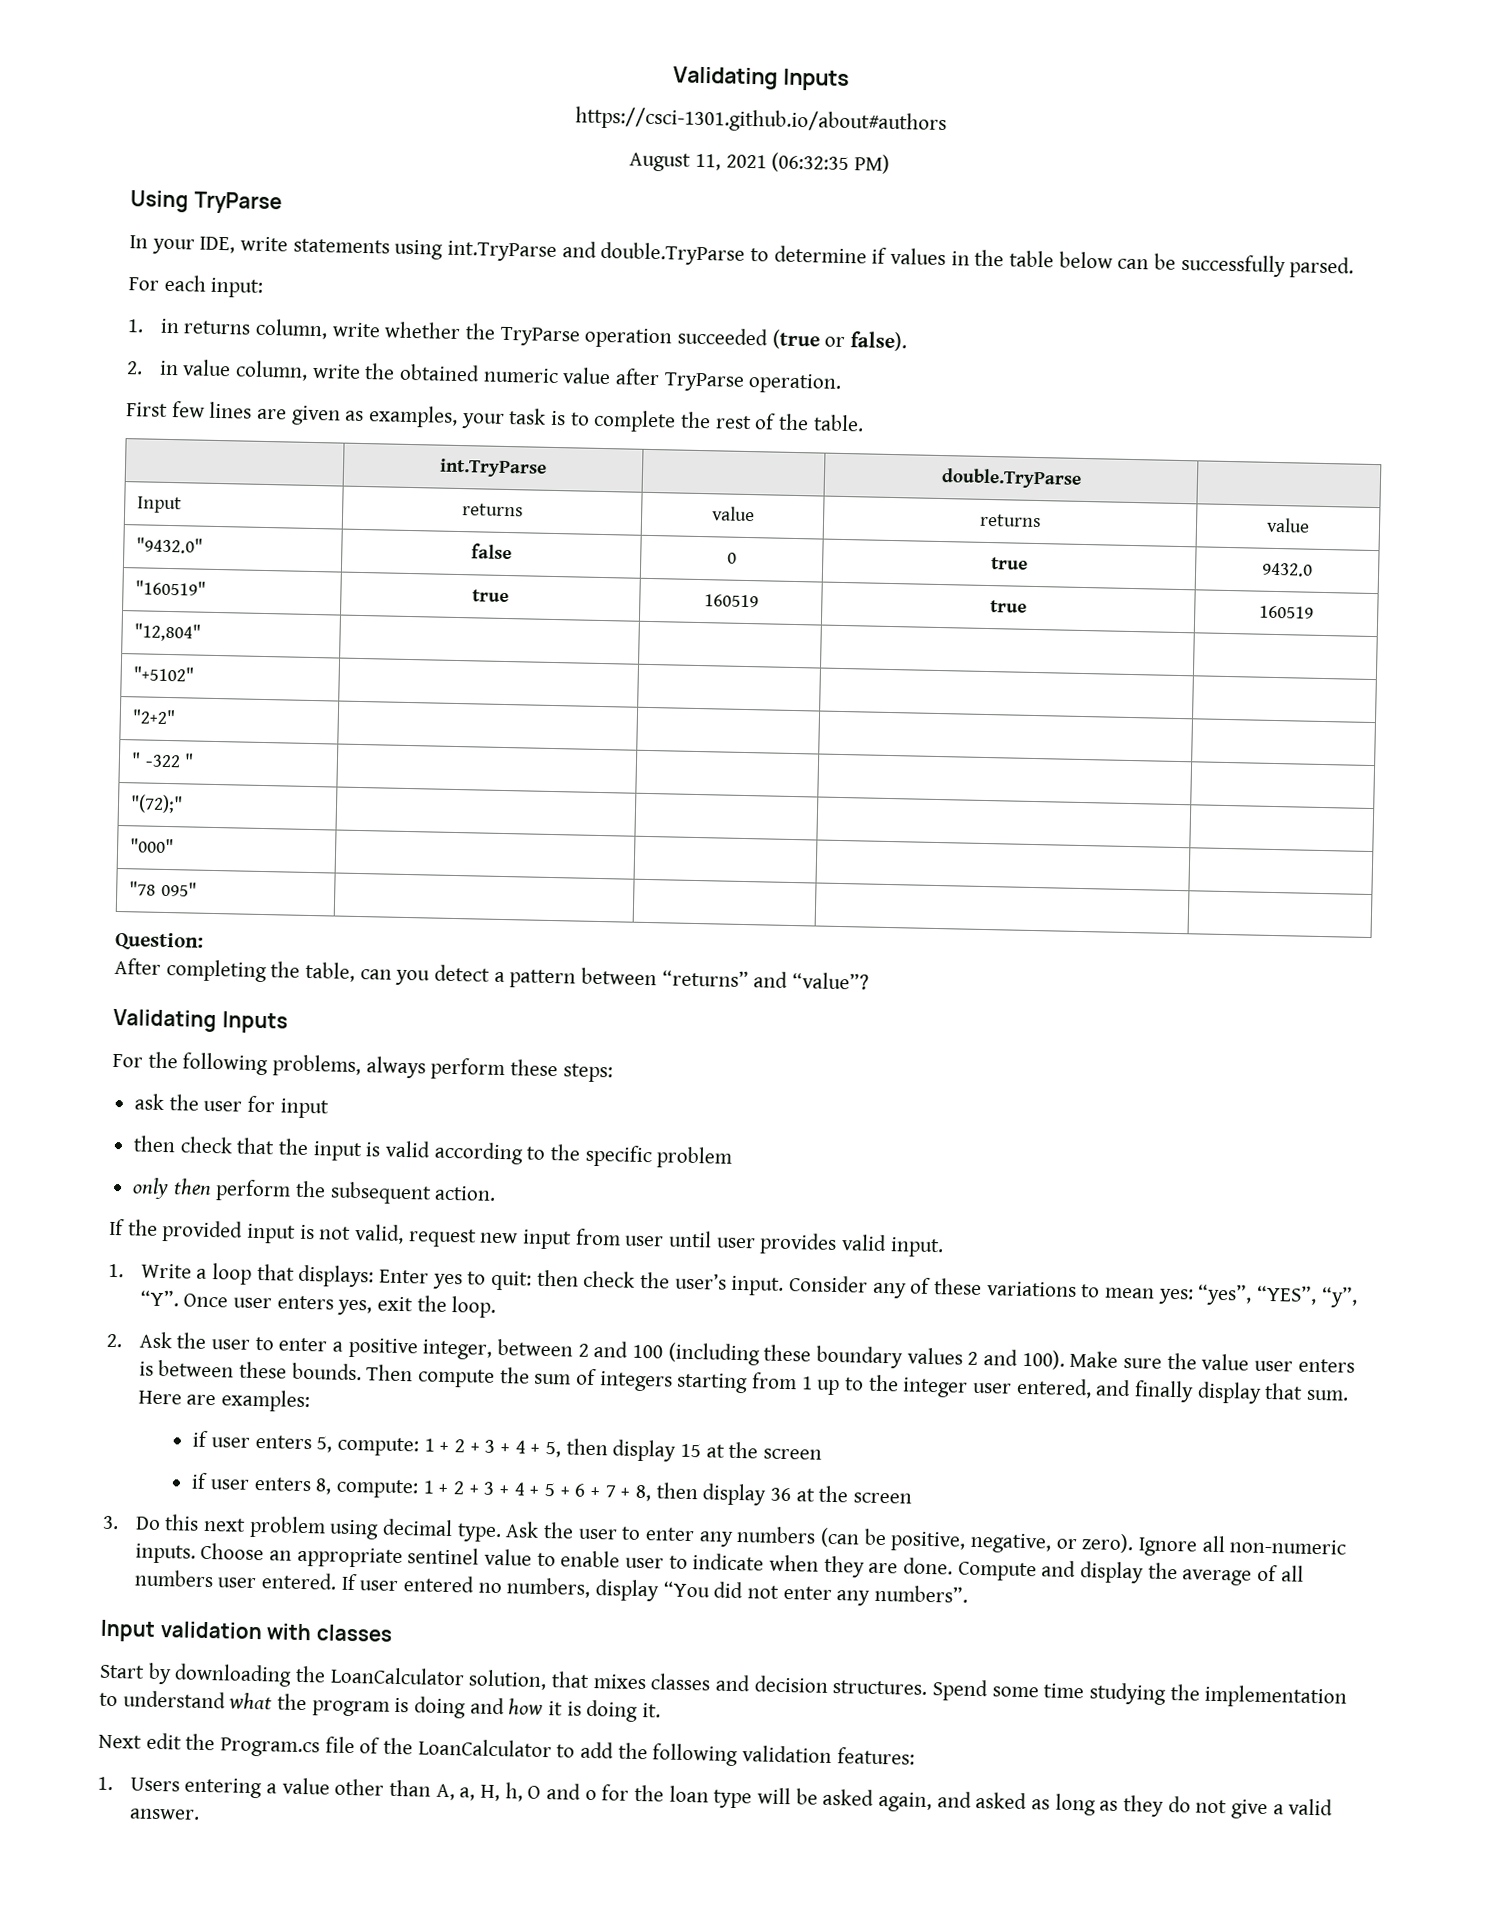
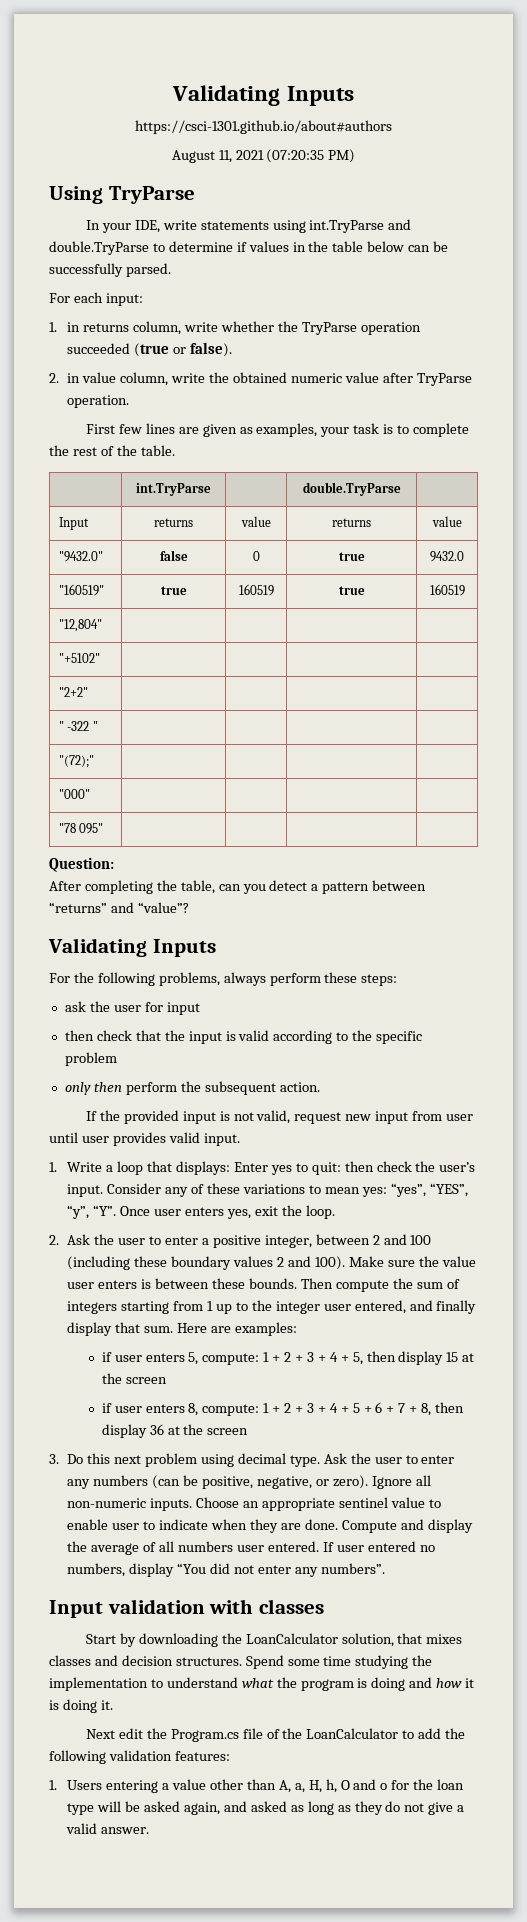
- August 11, 2021 (06:32:35 PM)
+ August 11, 2021 (07:20:35 PM)

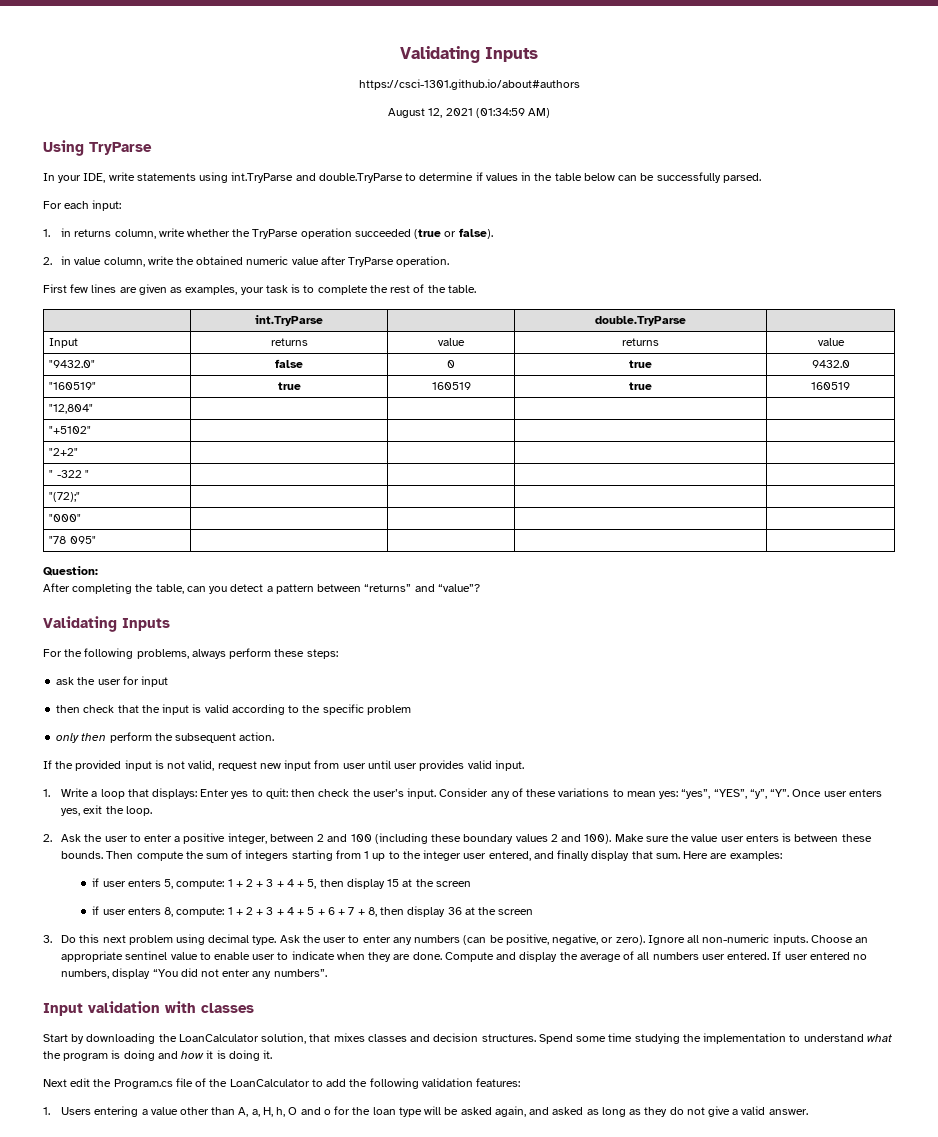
- August 11, 2021 (07:20:35 PM)
+ August 12, 2021 (01:34:59 AM)

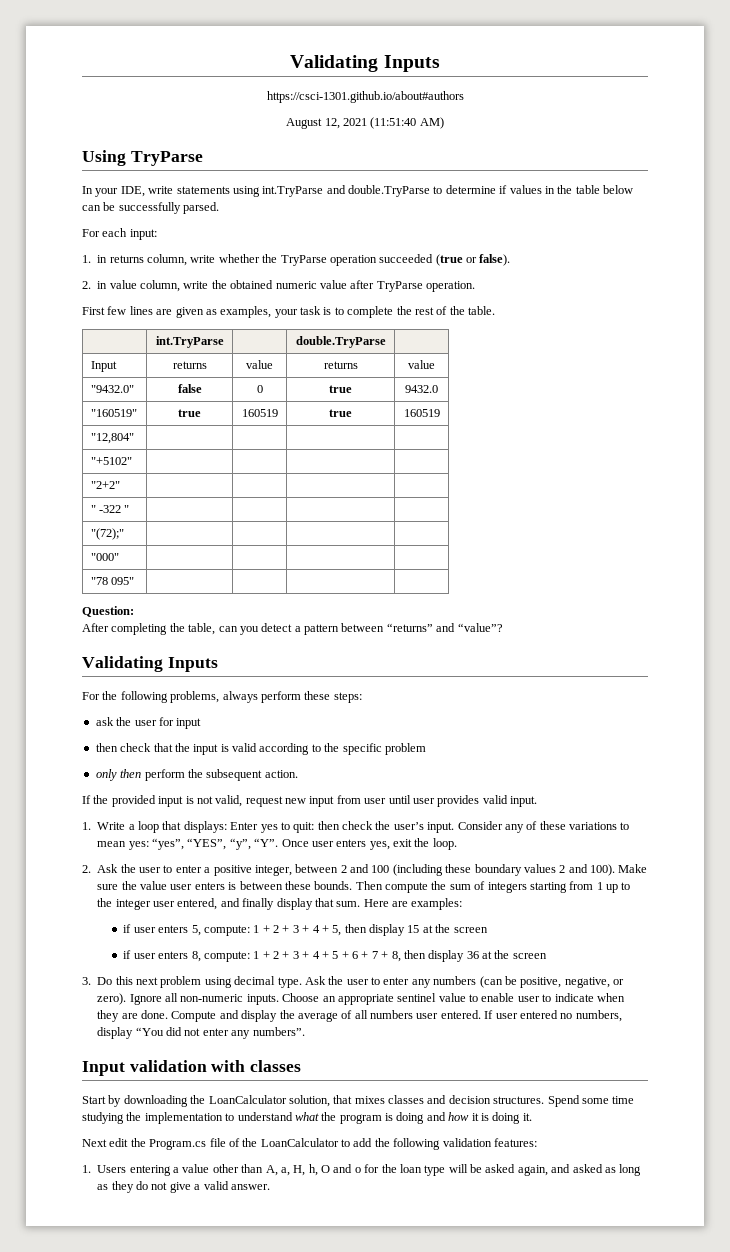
- August 12, 2021 (01:34:59 AM)
+ August 12, 2021 (11:51:40 AM)

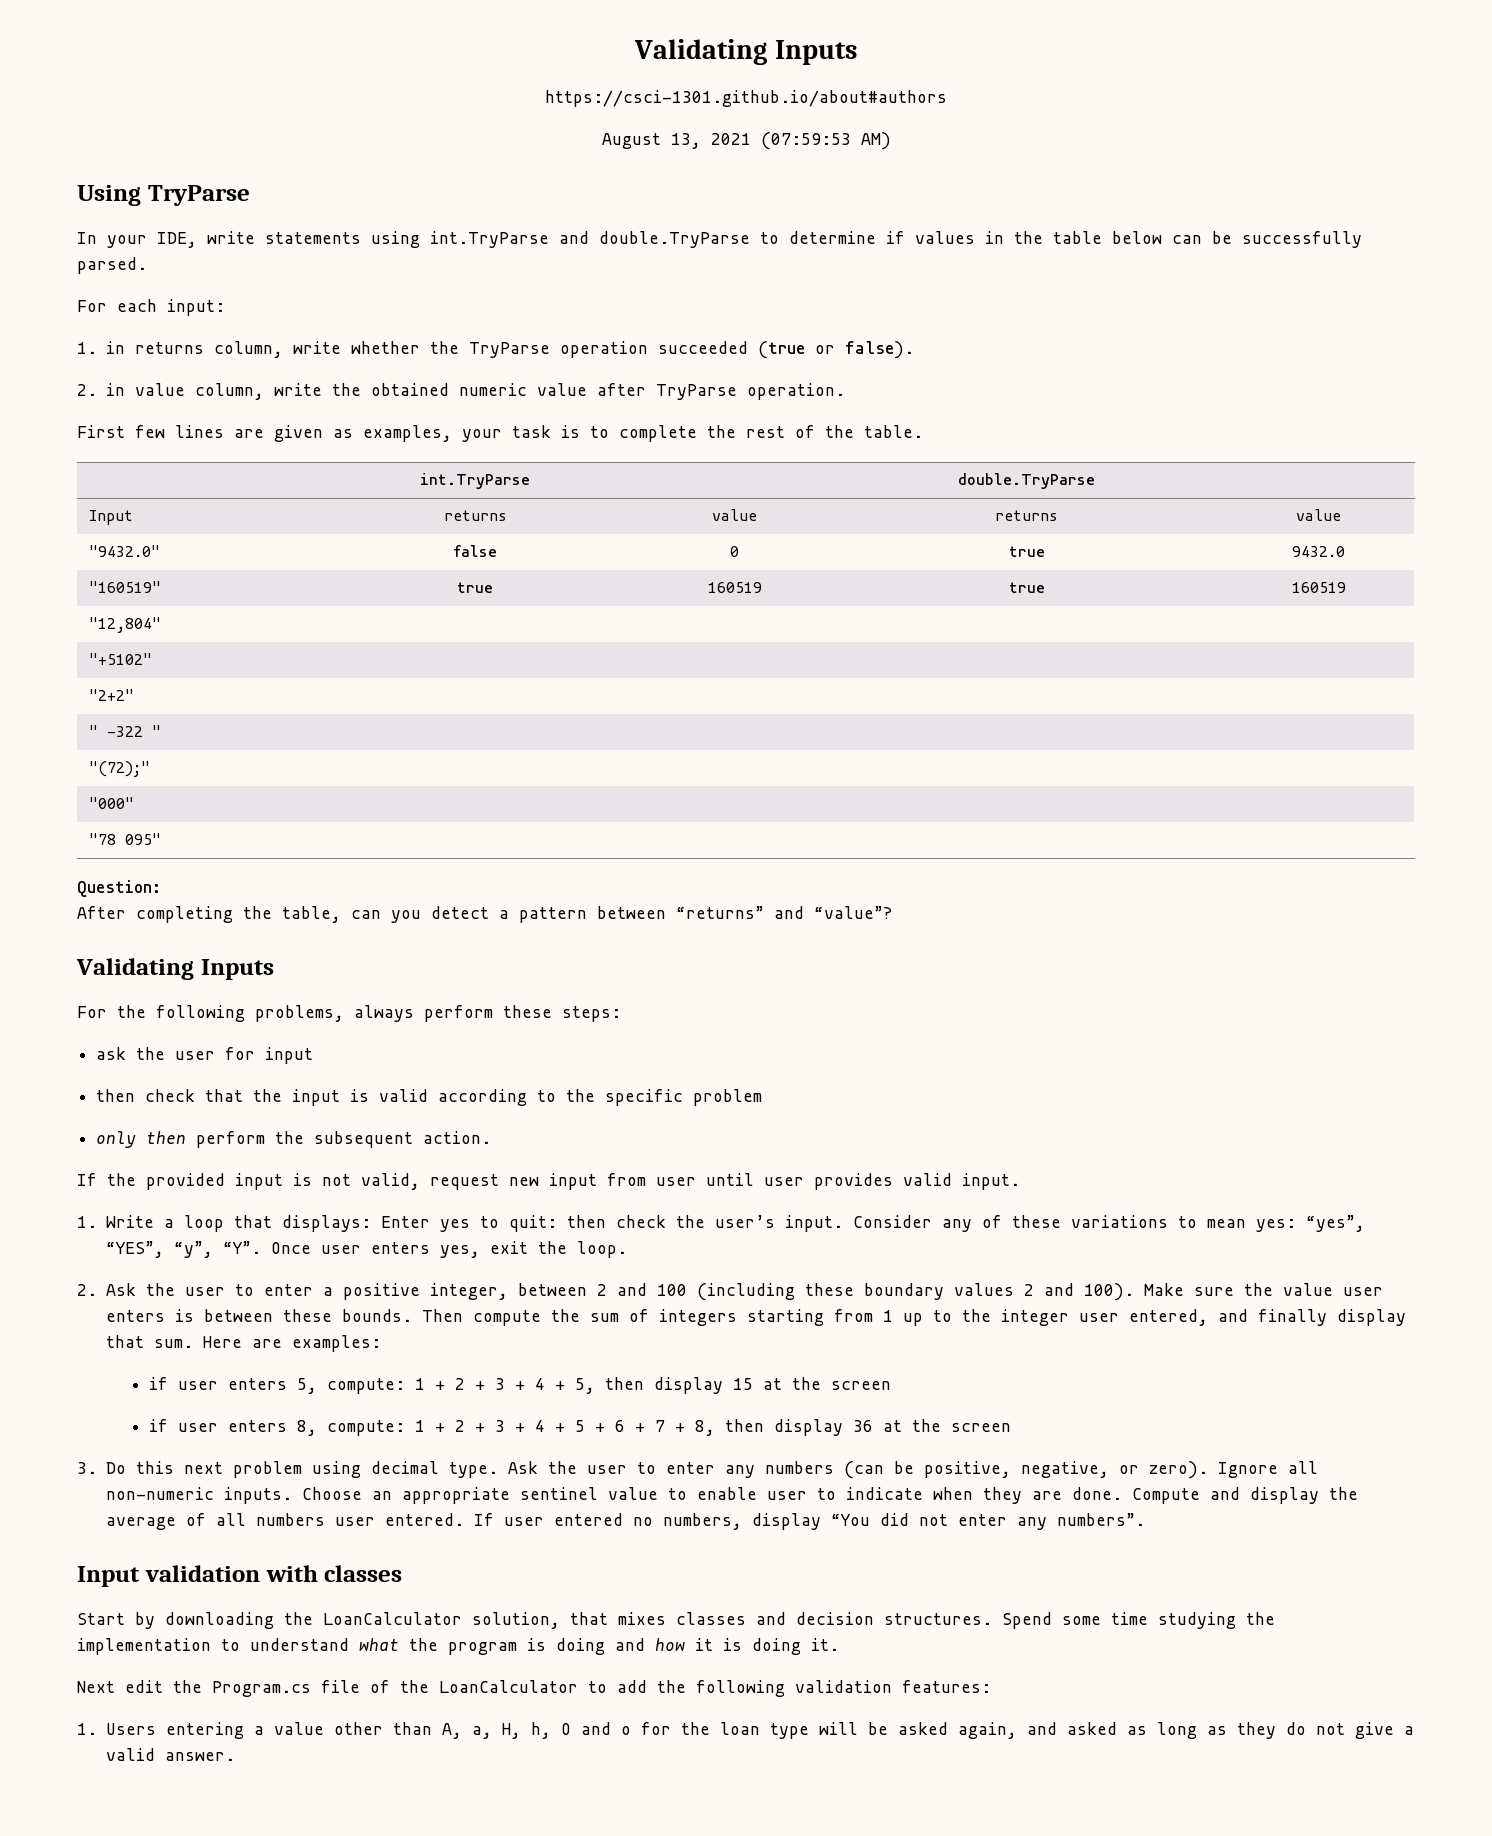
- August 12, 2021 (11:51:40 AM)
+ August 13, 2021 (07:59:53 AM)

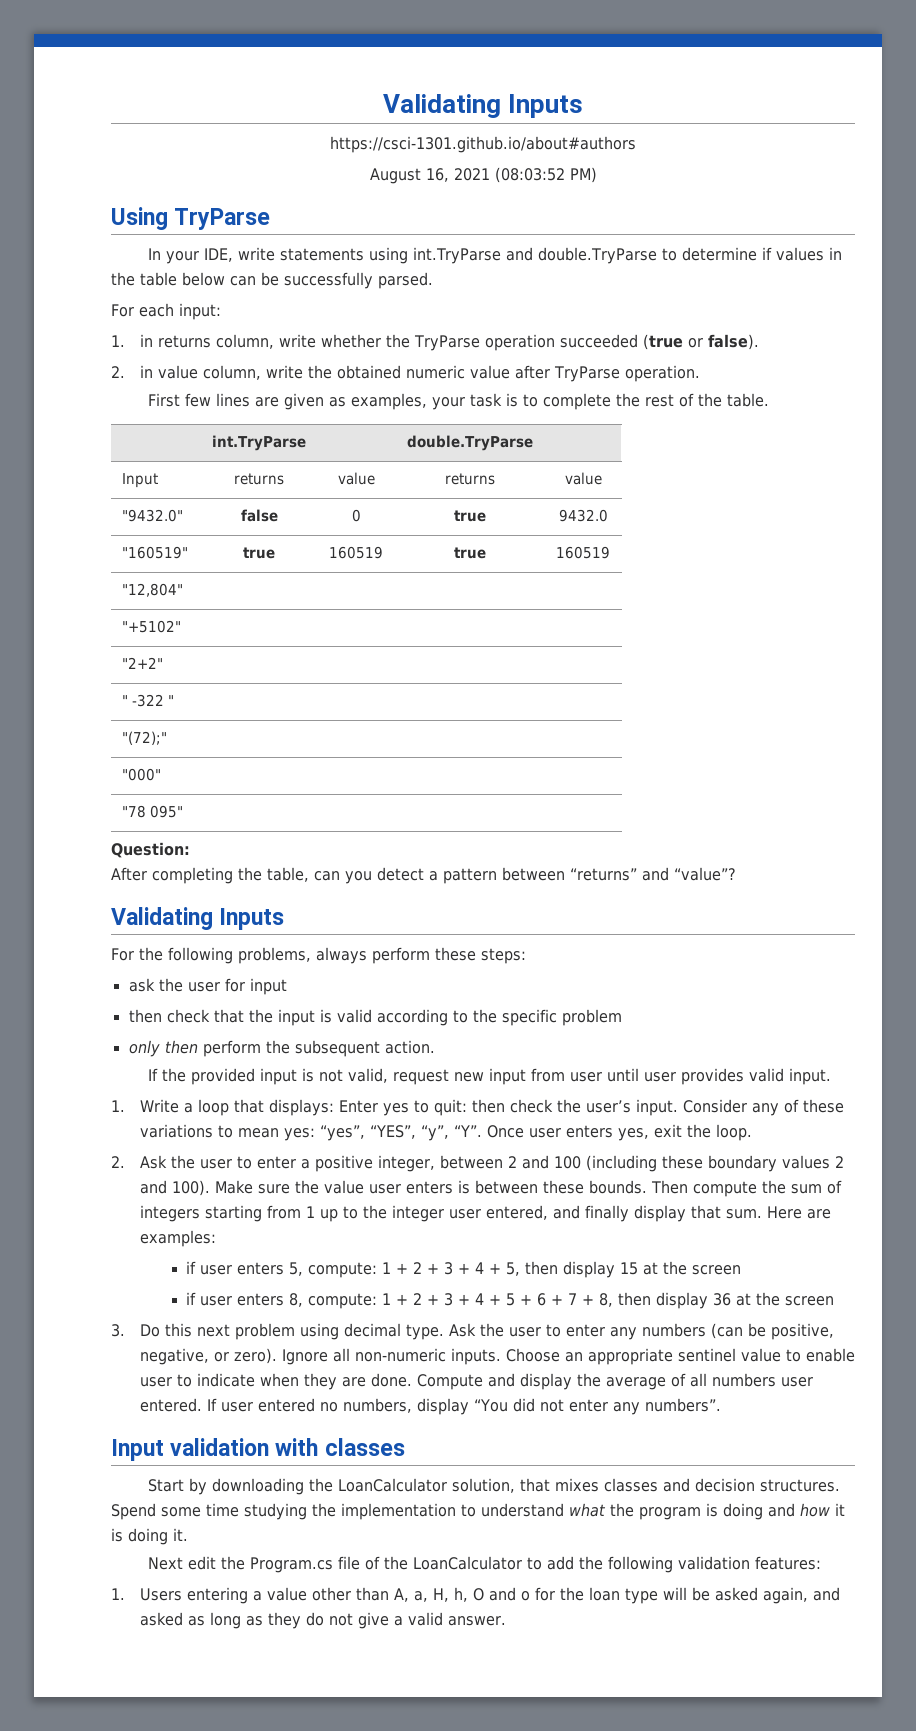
- August 13, 2021 (07:59:53 AM)
+ August 16, 2021 (08:03:52 PM)

